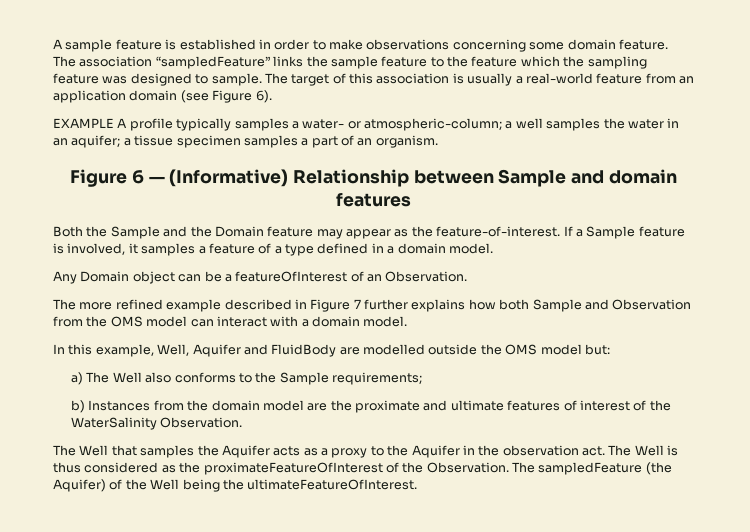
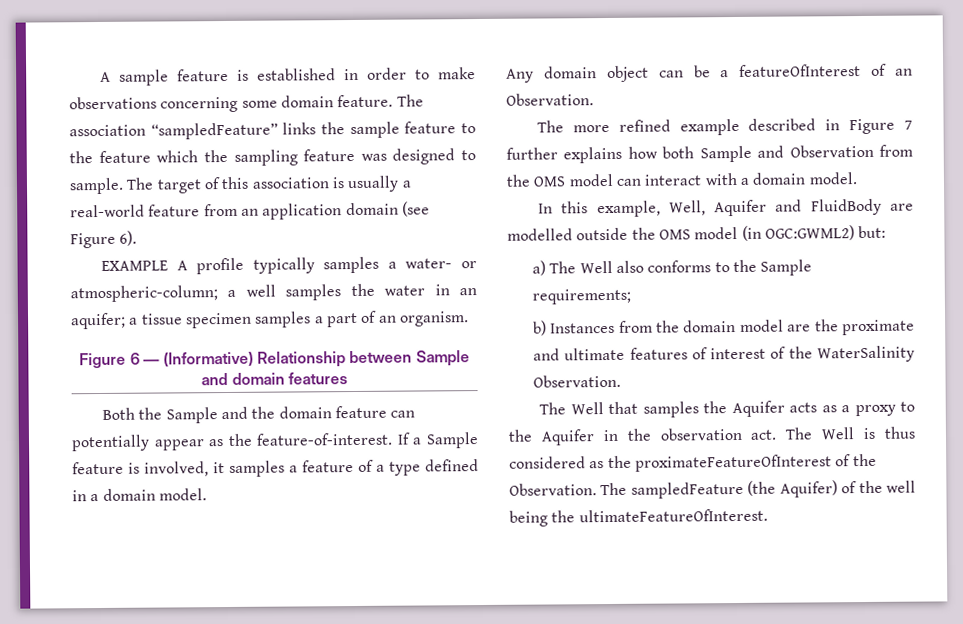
- Both the Sample and the Domain feature may appear as the feature-of-interest.
+ Both the Sample and the domain feature can potentially appear as the feature-of-interest.
- Any Domain object can be a featureOfInterest of an Observation.
+ Any domain object can be a featureOfInterest of an Observation.
- In this example, Well, Aquifer and FluidBody are modelled outside the OMS model but:
+ In this example, Well, Aquifer and FluidBody are modelled outside the OMS model (in OGC:GWML2) but:
- The sampledFeature (the Aquifer) of the Well being the ultimateFeatureOfInterest.
+ The sampledFeature (the Aquifer) of the well being the ultimateFeatureOfInterest.

